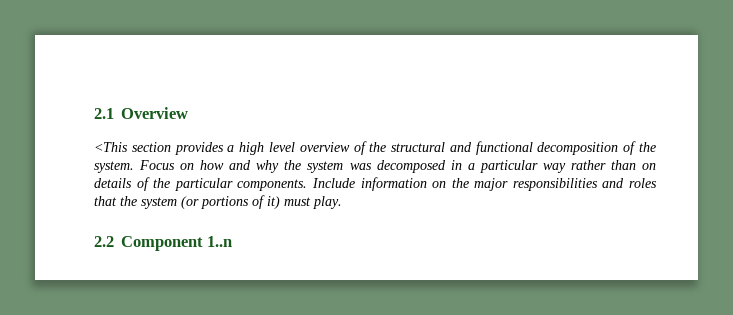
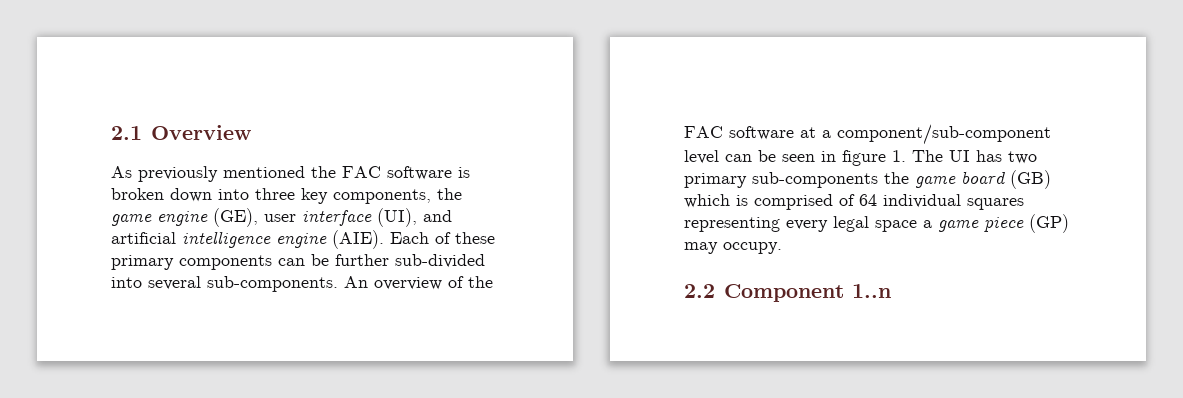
- <This section provides a high level overview of the structural and functional decomposition of the system. Focus on how and why the system was decomposed in a particular way rather than on details of the particular components. Include information on the major responsibilities and roles that the system (or portions of it) must play.
+ As previously mentioned the FAC software is broken down into three key components, the game engine (GE), user interface (UI), and artificial intelligence engine (AIE). Each of these primary components can be further sub-divided into several sub-components. An overview of the FAC software at a component/sub-component level can be seen in figure 1. The UI has two primary sub-components the game board (GB) which is comprised of 64 individual squares representing every legal space a game piece (GP) may occupy.

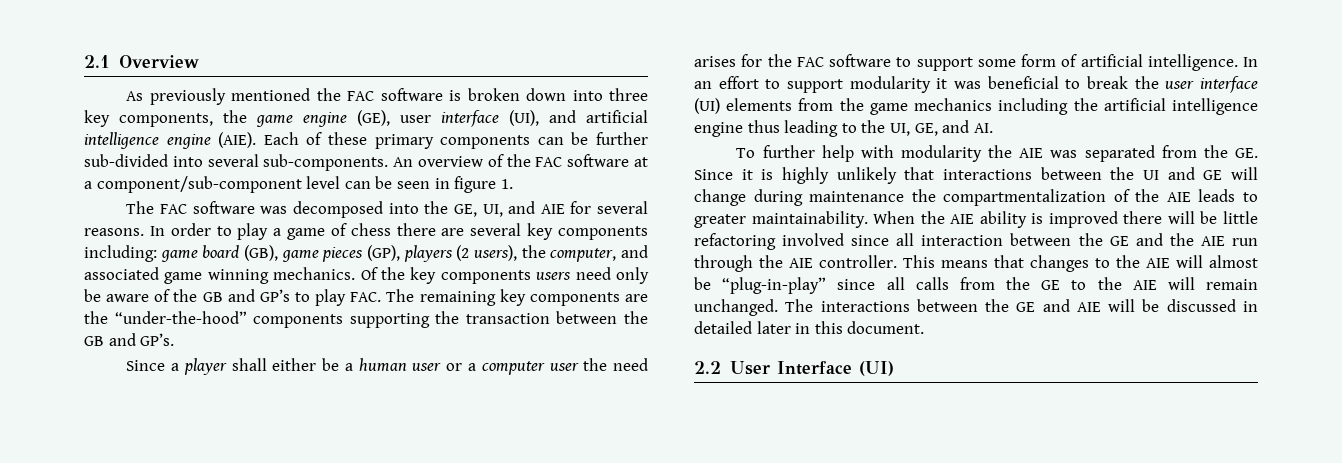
- An overview of the FAC software at a component/sub-component level can be seen in figure 1. The UI has two primary sub-components the game board (GB) which is comprised of 64 individual squares representing every legal space a game piece (GP) may occupy.
- 2.2 Component 1..n
+ An overview of the FAC software at a component/sub-component level can be seen in figure 1.
+ The FAC software was decomposed into the GE, UI, and AIE for several reasons. In order to play a game of chess there are several key components including: game board (GB), game pieces (GP), players (2 users), the computer, and associated game winning mechanics. Of the key components users need only be aware of the GB and GP’s to play FAC. The remaining key components are the “under-the-hood” components supporting the transaction between the GB and GP’s.
+ Since a player shall either be a human user or a computer user the need arises for the FAC software to support some form of artificial intelligence. In an effort to support modularity it was beneficial to break the user interface (UI) elements from the game mechanics including the artificial intelligence engine thus leading to the UI, GE, and AI.
+ To further help with modularity the AIE was separated from the GE. Since it is highly unlikely that interactions between the UI and GE will change during maintenance the compartmentalization of the AIE leads to greater maintainability. When the AIE ability is improved there will be little refactoring involved since all interaction between the GE and the AIE run through the AIE controller. This means that changes to the AIE will almost be “plug-in-play” since all calls from the GE to the AIE will remain unchanged. The interactions between the GE and AIE will be discussed in detailed later in this document.
+ 2.2 User Interface (UI)

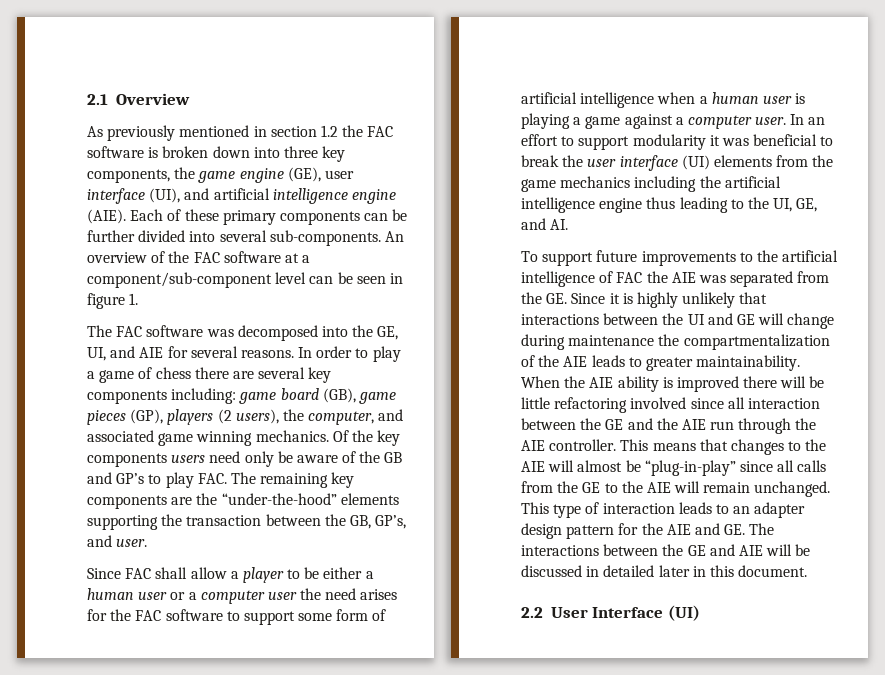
- As previously mentioned the FAC software is broken down into three key components, the game engine (GE), user interface (UI), and artificial intelligence engine (AIE).
+ As previously mentioned in section 1.2 the FAC software is broken down into three key components, the game engine (GE), user interface (UI), and artificial intelligence engine (AIE).
- Each of these primary components can be further sub-divided into several sub-components.
+ Each of these primary components can be further divided into several sub-components.
- Of the key components users need only be aware of the GB and GP’s to play FAC. The remaining key components are the “under-the-hood” components supporting the transaction between the GB and GP’s.
- Since a player shall either be a human user or a computer user the need arises for the FAC software to support some form of artificial intelligence.
+ Of the key components users need only be aware of the GB and GP’s to play FAC. The remaining key components are the “under-the-hood” elements supporting the transaction between the GB, GP’s, and user.
+ Since FAC shall allow a player to be either a human user or a computer user the need arises for the FAC software to support some form of artificial intelligence when a human user is playing a game against a computer user.
- To further help with modularity the AIE was separated from the GE. Since it is highly unlikely that interactions between the UI and GE will change during maintenance the compartmentalization of the AIE leads to greater maintainability.
+ To support future improvements to the artificial intelligence of FAC the AIE was separated from the GE. Since it is highly unlikely that interactions between the UI and GE will change during maintenance the compartmentalization of the AIE leads to greater maintainability.
- The interactions between the GE and AIE will be discussed in detailed later in this document.
+ This type of interaction leads to an adapter design pattern for the AIE and GE. The interactions between the GE and AIE will be discussed in detailed later in this document.

